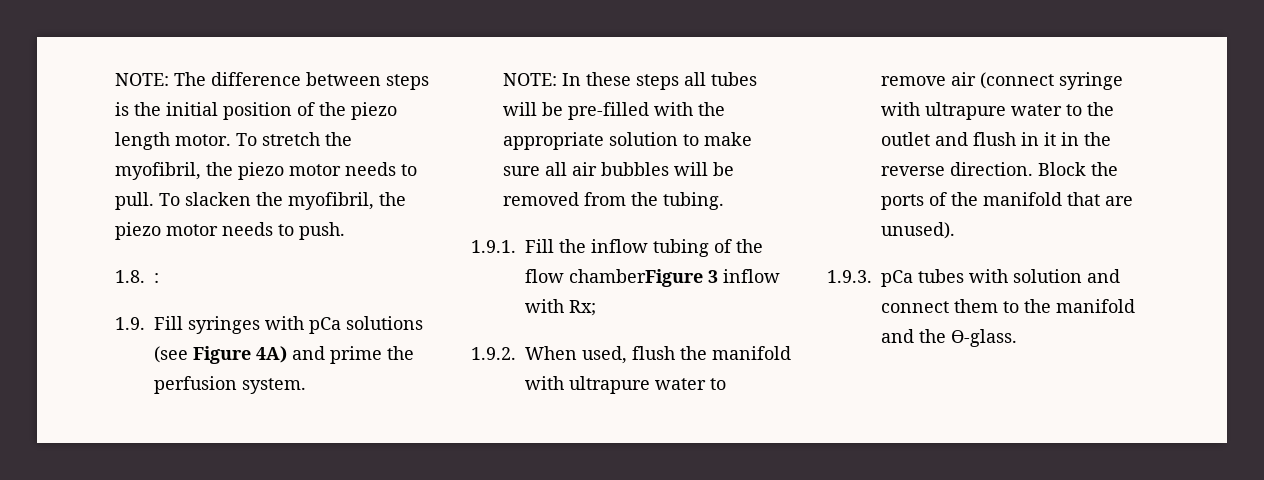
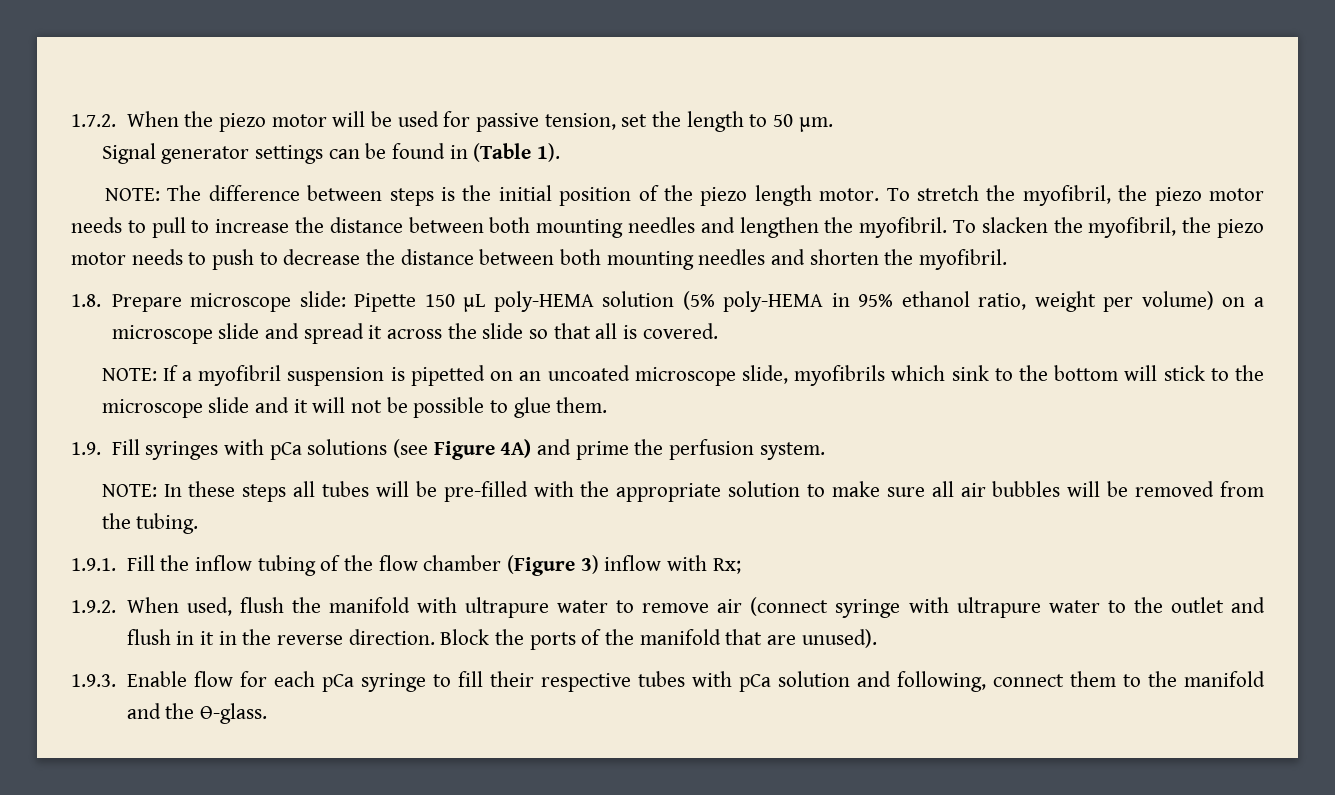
+ 1.7.2. When the piezo motor will be used for passive tension, set the length to 50 µm.
+ Signal generator settings can be found in (Table 1).
- To stretch the myofibril, the piezo motor needs to pull.
+ To stretch the myofibril, the piezo motor needs to pull to increase the distance between both mounting needles and lengthen the myofibril.
- To slacken the myofibril, the piezo motor needs to push.
- 1.8. :
+ To slacken the myofibril, the piezo motor needs to push to decrease the distance between both mounting needles and shorten the myofibril.
+ 1.8. Prepare microscope slide: Pipette 150 µL poly-HEMA solution (5% poly-HEMA in 95% ethanol ratio, weight per volume) on a microscope slide and spread it across the slide so that all is covered.
+ NOTE: If a myofibril suspension is pipetted on an uncoated microscope slide, myofibrils which sink to the bottom will stick to the microscope slide and it will not be possible to glue them.
- 1.9.1. Fill the inflow tubing of the flow chamberFigure 3 inflow with Rx;
+ 1.9.1. Fill the inflow tubing of the flow chamber (Figure 3) inflow with Rx;
- 1.9.3. pCa tubes with solution and connect them to the manifold and the Ɵ-glass.
+ 1.9.3. Enable flow for each pCa syringe to fill their respective tubes with pCa solution and following, connect them to the manifold and the Ɵ-glass.

